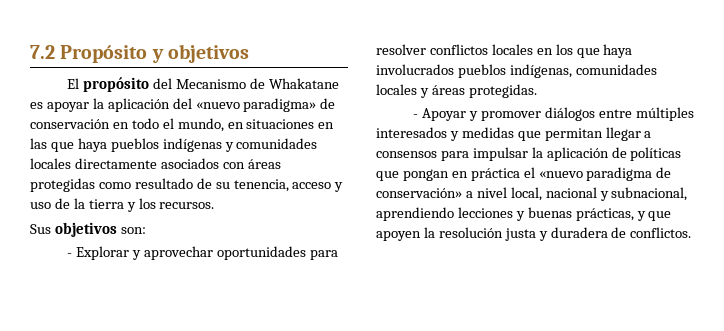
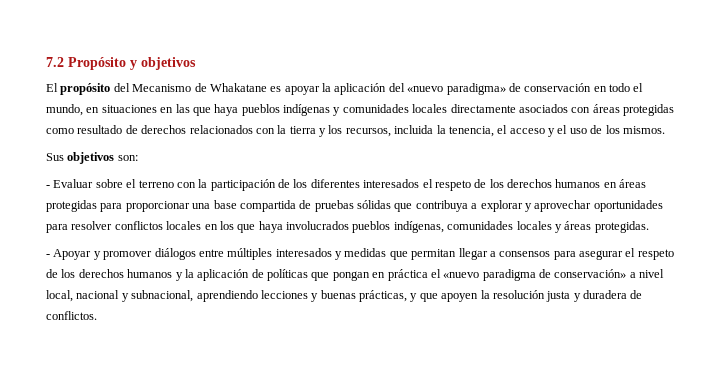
- El propósito del Mecanismo de Whakatane es apoyar la aplicación del «nuevo paradigma» de conservación en todo el mundo, en situaciones en las que haya pueblos indígenas y comunidades locales directamente asociados con áreas protegidas como resultado de su tenencia, acceso y uso de la tierra y los recursos.
+ El propósito del Mecanismo de Whakatane es apoyar la aplicación del «nuevo paradigma» de conservación en todo el mundo, en situaciones en las que haya pueblos indígenas y comunidades locales directamente asociados con áreas protegidas como resultado de derechos relacionados con la tierra y los recursos, incluida la tenencia, el acceso y el uso de los mismos.
  Sus objetivos son:
- - Explorar y aprovechar oportunidades para resolver conflictos locales en los que haya involucrados pueblos indígenas, comunidades locales y áreas protegidas.
+ - Evaluar sobre el terreno con la participación de los diferentes interesados el respeto de los derechos humanos en áreas protegidas para proporcionar una base compartida de pruebas sólidas que contribuya a explorar y aprovechar oportunidades para resolver conflictos locales en los que haya involucrados pueblos indígenas, comunidades locales y áreas protegidas.
- - Apoyar y promover diálogos entre múltiples interesados y medidas que permitan llegar a consensos para impulsar la aplicación de políticas que pongan en práctica el «nuevo paradigma de conservación» a nivel local, nacional y subnacional, aprendiendo lecciones y buenas prácticas, y que apoyen la resolución justa y duradera de conflictos.
+ - Apoyar y promover diálogos entre múltiples interesados y medidas que permitan llegar a consensos para asegurar el respeto de los derechos humanos y la aplicación de políticas que pongan en práctica el «nuevo paradigma de conservación» a nivel local, nacional y subnacional, aprendiendo lecciones y buenas prácticas, y que apoyen la resolución justa y duradera de conflictos.

